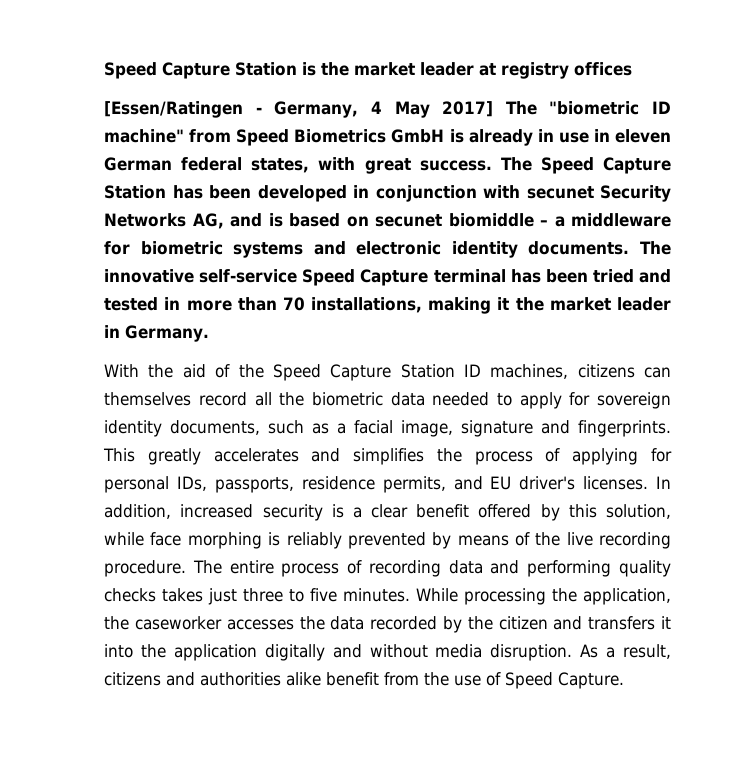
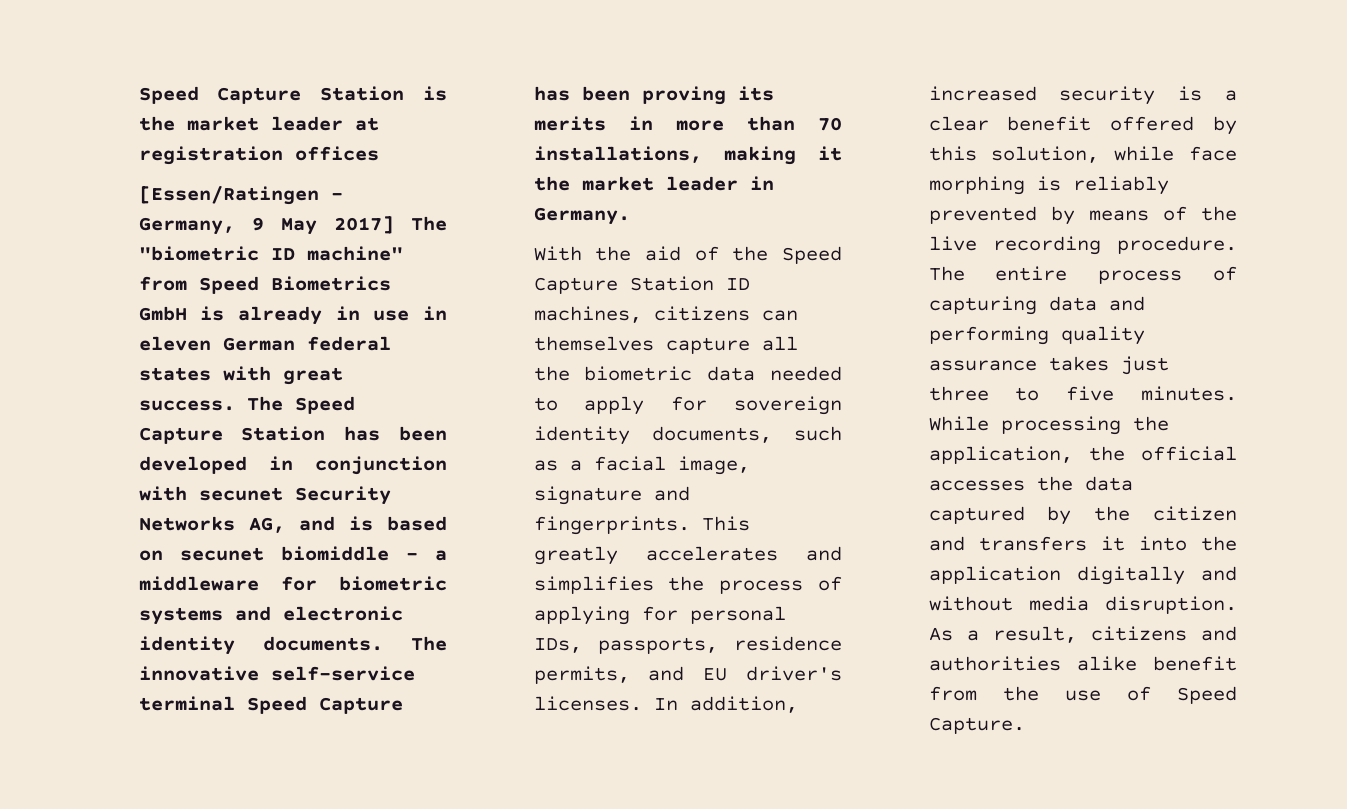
- Speed Capture Station is the market leader at registry offices
+ Speed Capture Station is the market leader at registration offices
- [Essen/Ratingen - Germany, 4 May 2017] The "biometric ID machine" from Speed Biometrics GmbH is already in use in eleven German federal states, with great success.
+ [Essen/Ratingen - Germany, 9 May 2017] The "biometric ID machine" from Speed Biometrics GmbH is already in use in eleven German federal states with great success.
- The innovative self-service Speed Capture terminal has been tried and tested in more than 70 installations, making it the market leader in Germany.
+ The innovative self-service terminal Speed Capture has been proving its merits in more than 70 installations, making it the market leader in Germany.
- With the aid of the Speed Capture Station ID machines, citizens can themselves record all the biometric data needed to apply for sovereign identity documents, such as a facial image, signature and fingerprints.
+ With the aid of the Speed Capture Station ID machines, citizens can themselves capture all the biometric data needed to apply for sovereign identity documents, such as a facial image, signature and fingerprints.
- The entire process of recording data and performing quality checks takes just three to five minutes.
+ The entire process of capturing data and performing quality assurance takes just three to five minutes.
- While processing the application, the caseworker accesses the data recorded by the citizen and transfers it into the application digitally and without media disruption.
+ While processing the application, the official accesses the data captured by the citizen and transfers it into the application digitally and without media disruption.

